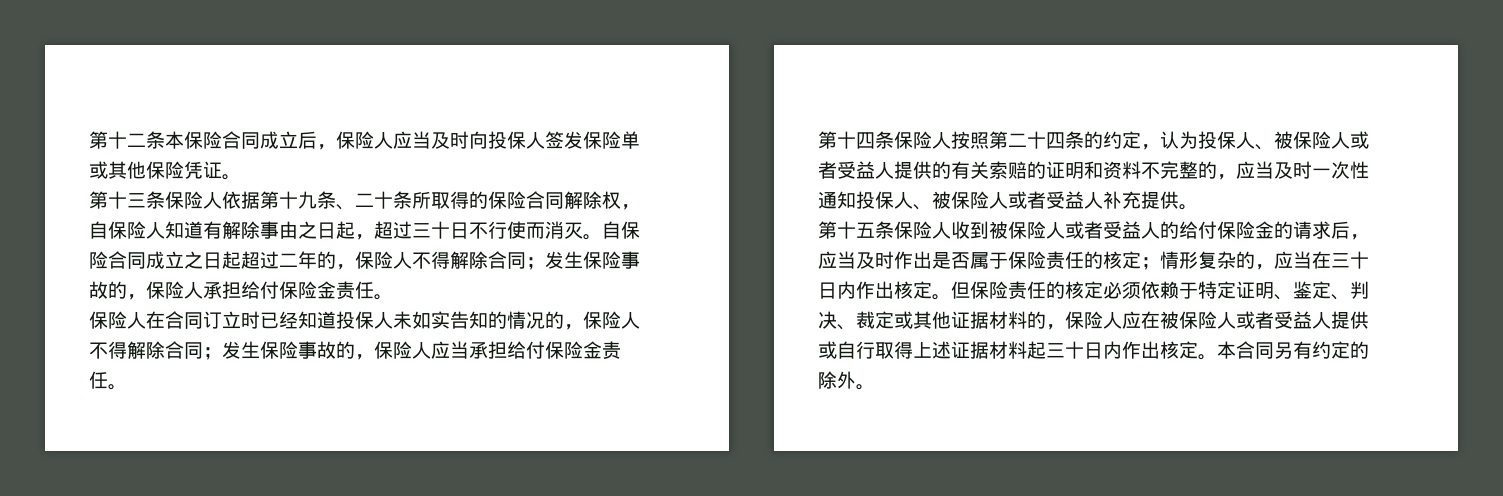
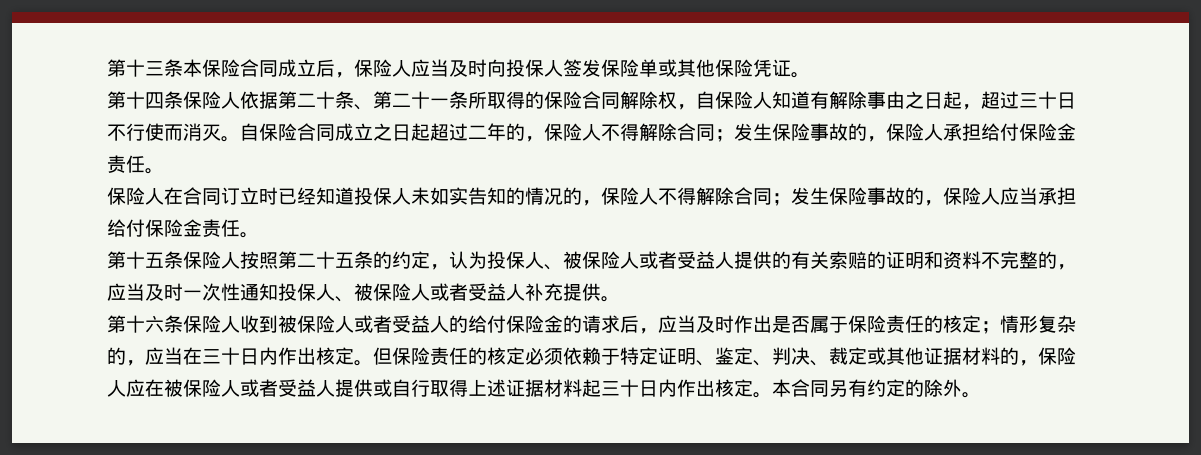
- 第十二条本保险合同成立后，保险人应当及时向投保人签发保险单或其他保险凭证。
+ 第十三条本保险合同成立后，保险人应当及时向投保人签发保险单或其他保险凭证。
- 第十三条保险人依据第十九条、二十条所取得的保险合同解除权，自保险人知道有解除事由之日起，超过三十日不行使而消灭。
+ 第十四条保险人依据第二十条、第二十一条所取得的保险合同解除权，自保险人知道有解除事由之日起，超过三十日不行使而消灭。
- 第十四条保险人按照第二十四条的约定，认为投保人、被保险人或者受益人提供的有关索赔的证明和资料不完整的，应当及时一次性通知投保人、被保险人或者受益人补充提供。
+ 第十五条保险人按照第二十五条的约定，认为投保人、被保险人或者受益人提供的有关索赔的证明和资料不完整的，应当及时一次性通知投保人、被保险人或者受益人补充提供。
- 第十五条保险人收到被保险人或者受益人的给付保险金的请求后，应当及时作出是否属于保险责任的核定；情形复杂的，应当在三十日内作出核定。
+ 第十六条保险人收到被保险人或者受益人的给付保险金的请求后，应当及时作出是否属于保险责任的核定；情形复杂的，应当在三十日内作出核定。

